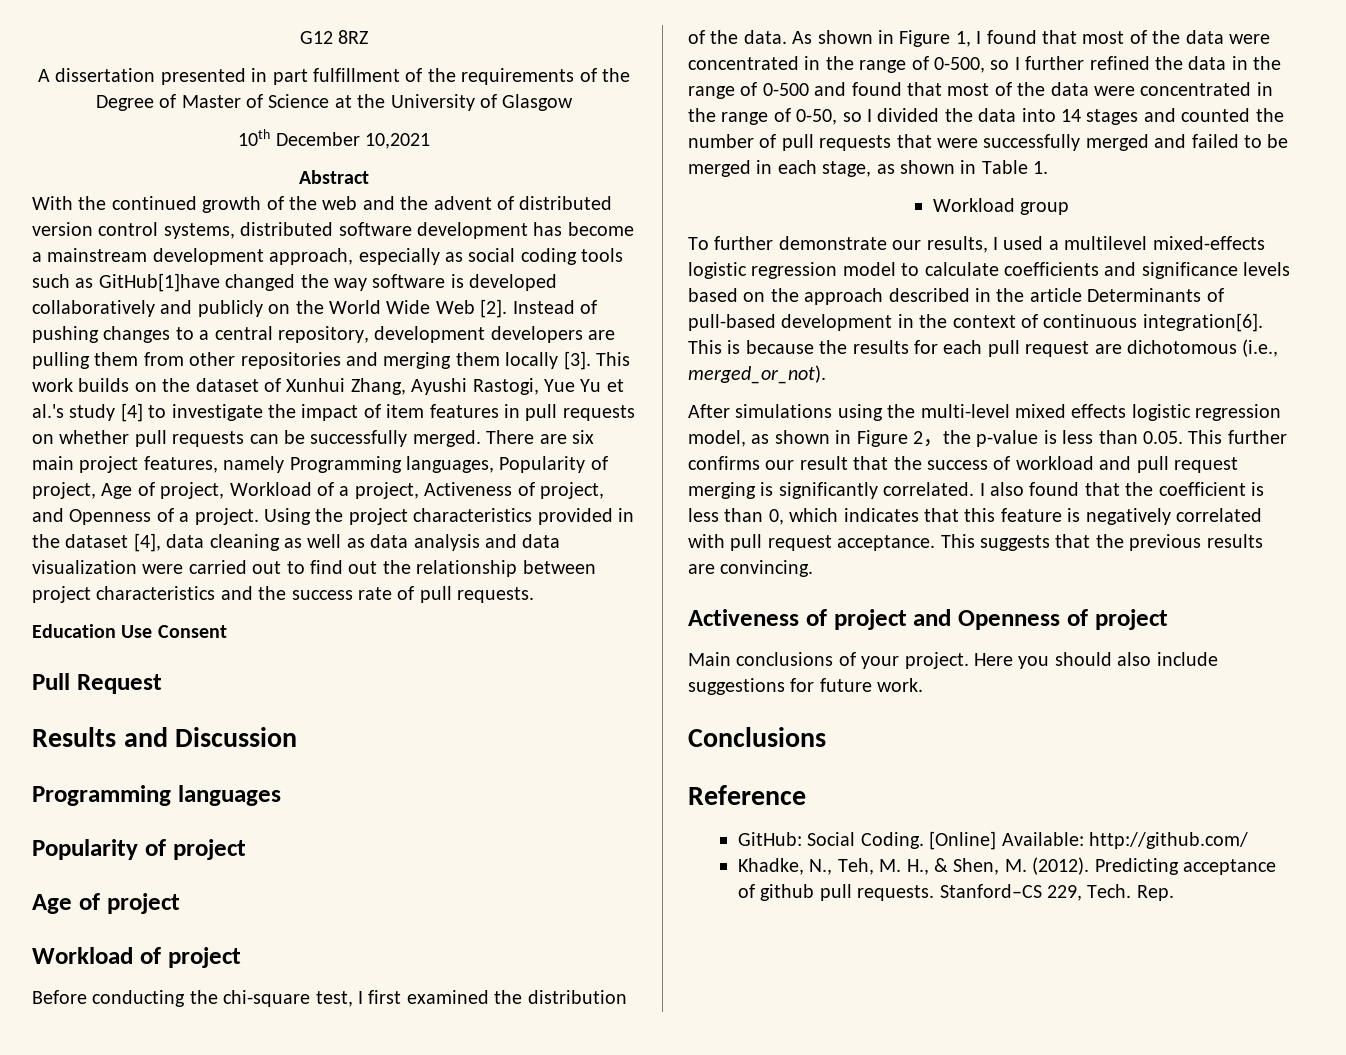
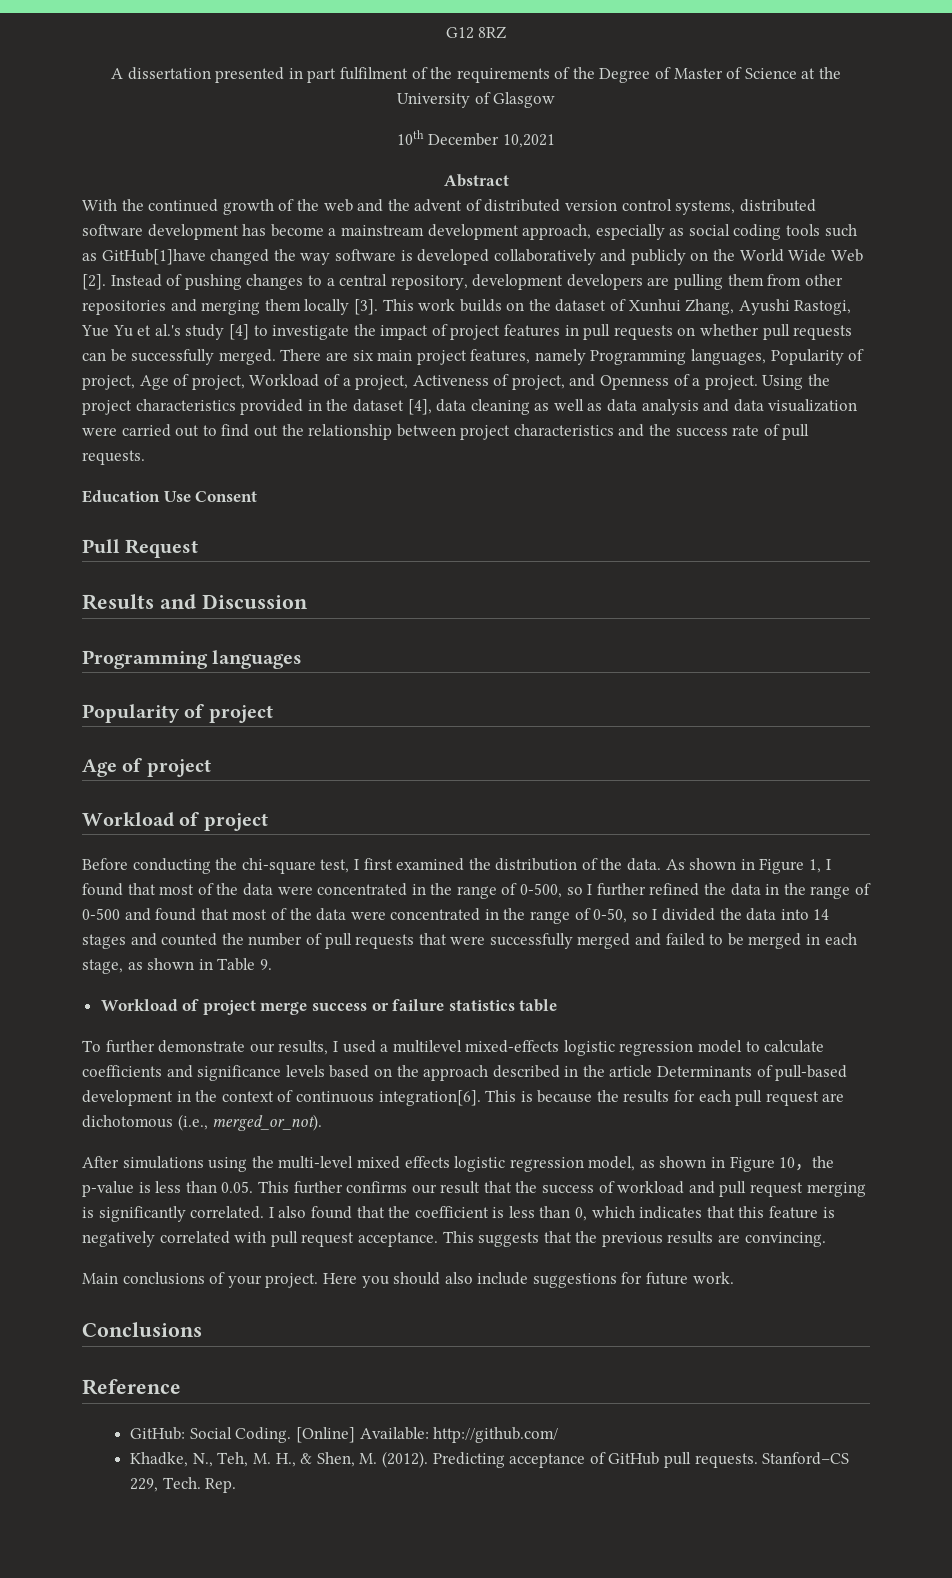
- A dissertation presented in part fulfillment of the requirements of the Degree of Master of Science at the University of Glasgow
+ A dissertation presented in part fulfilment of the requirements of the Degree of Master of Science at the University of Glasgow
- This work builds on the dataset of Xunhui Zhang, Ayushi Rastogi, Yue Yu et al.'s study [4] to investigate the impact of item features in pull requests on whether pull requests can be successfully merged.
+ This work builds on the dataset of Xunhui Zhang, Ayushi Rastogi, Yue Yu et al.'s study [4] to investigate the impact of project features in pull requests on whether pull requests can be successfully merged.
- As shown in Figure 1, I found that most of the data were concentrated in the range of 0-500, so I further refined the data in the range of 0-500 and found that most of the data were concentrated in the range of 0-50, so I divided the data into 14 stages and counted the number of pull requests that were successfully merged and failed to be merged in each stage, as shown in Table 1.
- Workload group
+ As shown in Figure 1, I found that most of the data were concentrated in the range of 0-500, so I further refined the data in the range of 0-500 and found that most of the data were concentrated in the range of 0-50, so I divided the data into 14 stages and counted the number of pull requests that were successfully merged and failed to be merged in each stage, as shown in Table 9.
+ Workload of project merge success or failure statistics table
- After simulations using the multi-level mixed effects logistic regression model, as shown in Figure 2，the p-value is less than 0.05. This further confirms our result that the success of workload and pull request merging is significantly correlated.
+ After simulations using the multi-level mixed effects logistic regression model, as shown in Figure 10，the p-value is less than 0.05. This further confirms our result that the success of workload and pull request merging is significantly correlated.
- Activeness of project and Openness of project
- Predicting acceptance of github pull requests.
+ Predicting acceptance of GitHub pull requests.

